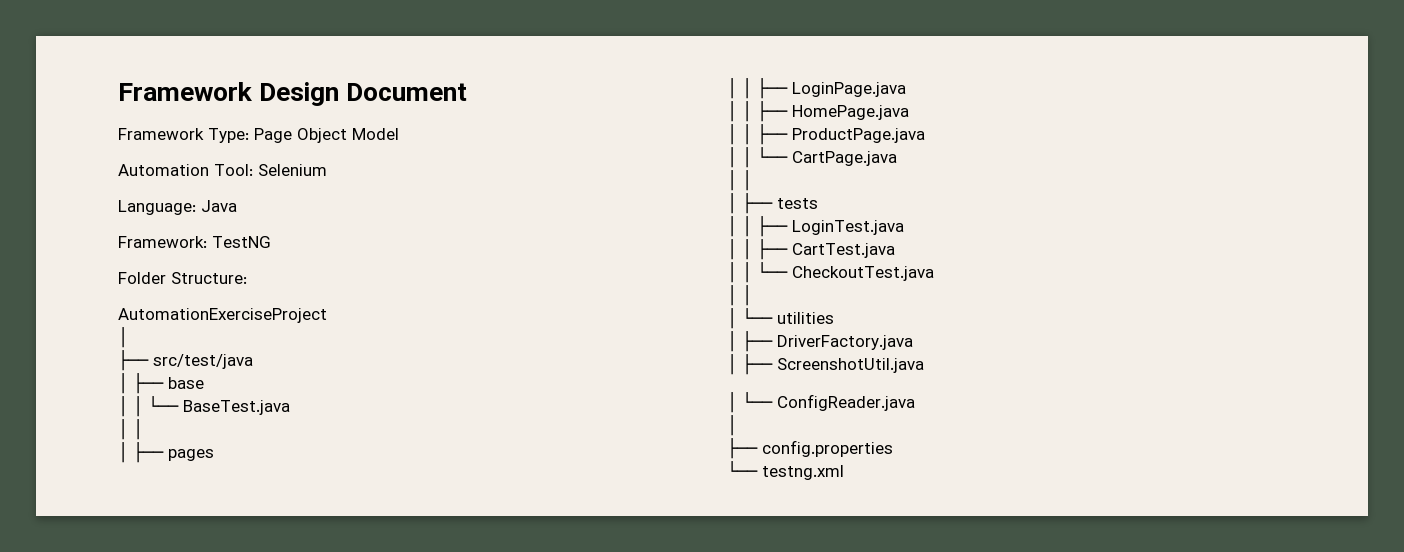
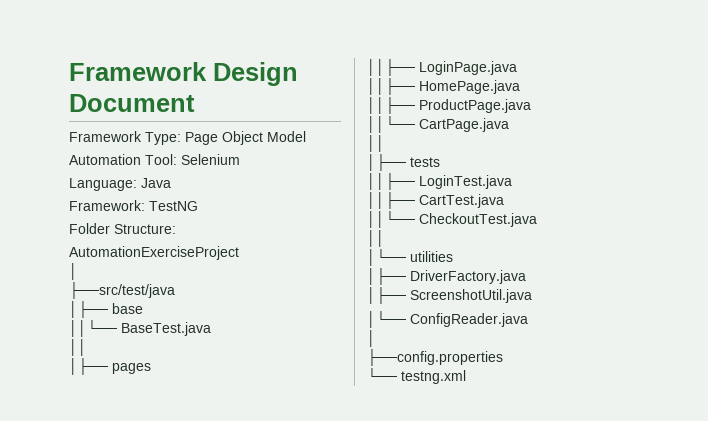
- ├── src/test/java
- │ ├── base
- │ │ └── BaseTest.java
- │ │
- │ ├── pages
- │ │ ├── LoginPage.java
- │ │ ├── HomePage.java
- │ │ ├── ProductPage.java
- │ │ └── CartPage.java
- │ │
- │ ├── tests
- │ │ ├── LoginTest.java
- │ │ ├── CartTest.java
- │ │ └── CheckoutTest.java
- │ │
- │ └── utilities
+ ├──src/test/java
+ │├── base
+ ││└── BaseTest.java
+ ││
+ │├── pages
+ ││├── LoginPage.java
+ ││├── HomePage.java
+ ││├── ProductPage.java
+ ││└── CartPage.java
+ ││
+ │├── tests
+ ││├── LoginTest.java
+ ││├── CartTest.java
+ ││└── CheckoutTest.java
+ ││
+ │└── utilities
- │ ├── DriverFactory.java
+ │├── DriverFactory.java
- │ ├── ScreenshotUtil.java
+ │├── ScreenshotUtil.java
- │ └── ConfigReader.java
+ │└── ConfigReader.java
- ├── config.properties
+ ├──config.properties

